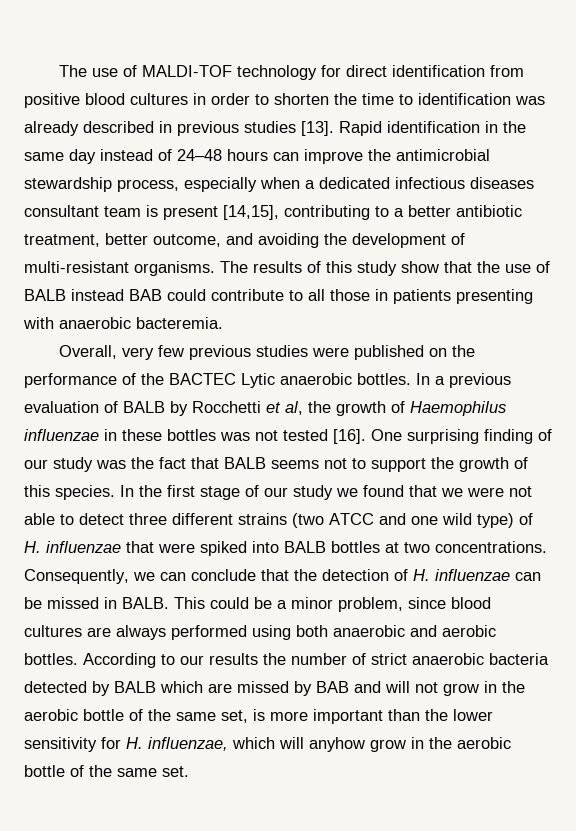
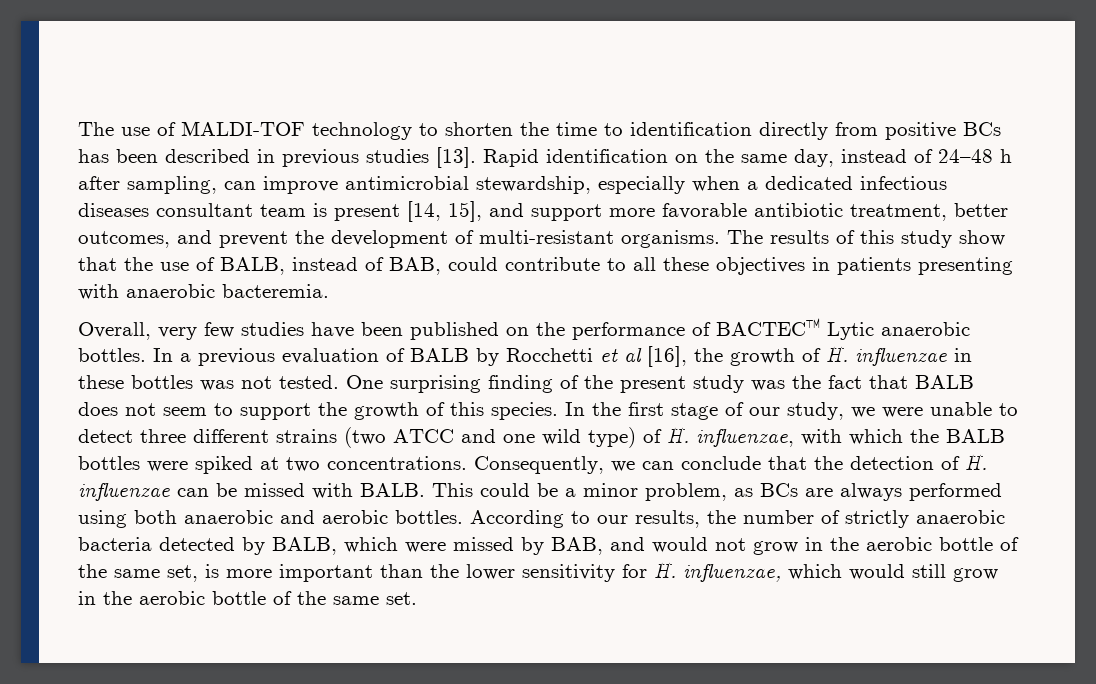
- The use of MALDI-TOF technology for direct identification from positive blood cultures in order to shorten the time to identification was already described in previous studies [13].
+ The use of MALDI-TOF technology to shorten the time to identification directly from positive BCs has been described in previous studies [13].
- Rapid identification in the same day instead of 24–48 hours can improve the antimicrobial stewardship process, especially when a dedicated infectious diseases consultant team is present [14,15], contributing to a better antibiotic treatment, better outcome, and avoiding the development of multi-resistant organisms.
+ Rapid identification on the same day, instead of 24–48 h after sampling, can improve antimicrobial stewardship, especially when a dedicated infectious diseases consultant team is present [14, 15], and support more favorable antibiotic treatment, better outcomes, and prevent the development of multi-resistant organisms.
- The results of this study show that the use of BALB instead BAB could contribute to all those in patients presenting with anaerobic bacteremia.
+ The results of this study show that the use of BALB, instead of BAB, could contribute to all these objectives in patients presenting with anaerobic bacteremia.
- Overall, very few previous studies were published on the performance of the BACTEC Lytic anaerobic bottles.
+ Overall, very few studies have been published on the performance of BACTEC™ Lytic anaerobic bottles.
- In a previous evaluation of BALB by Rocchetti et al, the growth of Haemophilus influenzae in these bottles was not tested [16].
+ In a previous evaluation of BALB by Rocchetti et al [16], the growth of H. influenzae in these bottles was not tested.
- One surprising finding of our study was the fact that BALB seems not to support the growth of this species.
+ One surprising finding of the present study was the fact that BALB does not seem to support the growth of this species.
- In the first stage of our study we found that we were not able to detect three different strains (two ATCC and one wild type) of H. influenzae that were spiked into BALB bottles at two concentrations.
+ In the first stage of our study, we were unable to detect three different strains (two ATCC and one wild type) of H. influenzae, with which the BALB bottles were spiked at two concentrations.
- Consequently, we can conclude that the detection of H. influenzae can be missed in BALB.
+ Consequently, we can conclude that the detection of H. influenzae can be missed with BALB.
- This could be a minor problem, since blood cultures are always performed using both anaerobic and aerobic bottles.
+ This could be a minor problem, as BCs are always performed using both anaerobic and aerobic bottles.
- According to our results the number of strict anaerobic bacteria detected by BALB which are missed by BAB and will not grow in the aerobic bottle of the same set, is more important than the lower sensitivity for H. influenzae, which will anyhow grow in the aerobic bottle of the same set.
+ According to our results, the number of strictly anaerobic bacteria detected by BALB, which were missed by BAB, and would not grow in the aerobic bottle of the same set, is more important than the lower sensitivity for H. influenzae, which would still grow in the aerobic bottle of the same set.

